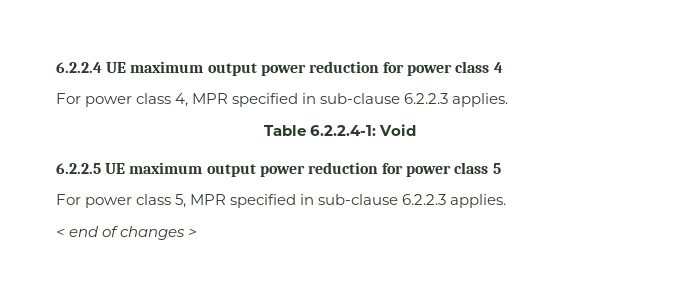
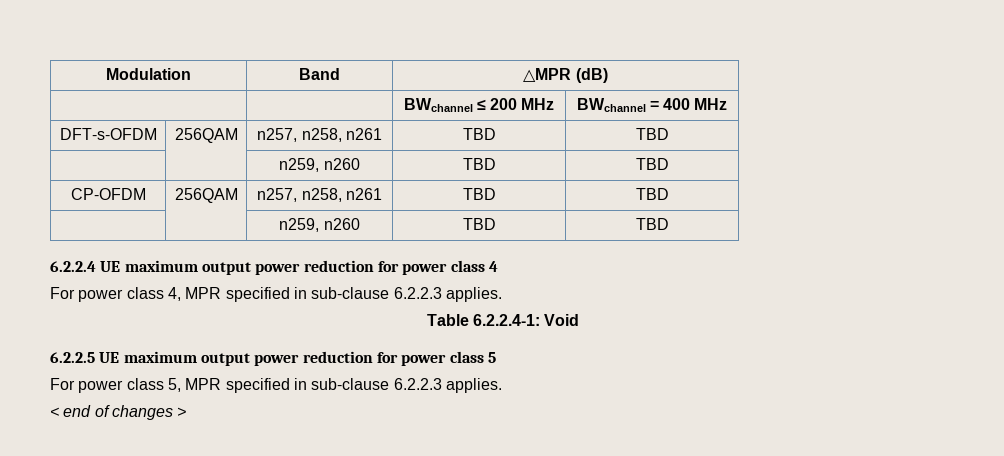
+ Modulation | Band | △MPR (dB)
+ | | BWchannel ≤ 200 MHz | BWchannel = 400 MHz
+ DFT-s-OFDM | 256QAM | n257, n258, n261 | TBD | TBD
+ | | n259, n260 | TBD | TBD
+ CP-OFDM | 256QAM | n257, n258, n261 | TBD | TBD
+ | | n259, n260 | TBD | TBD

